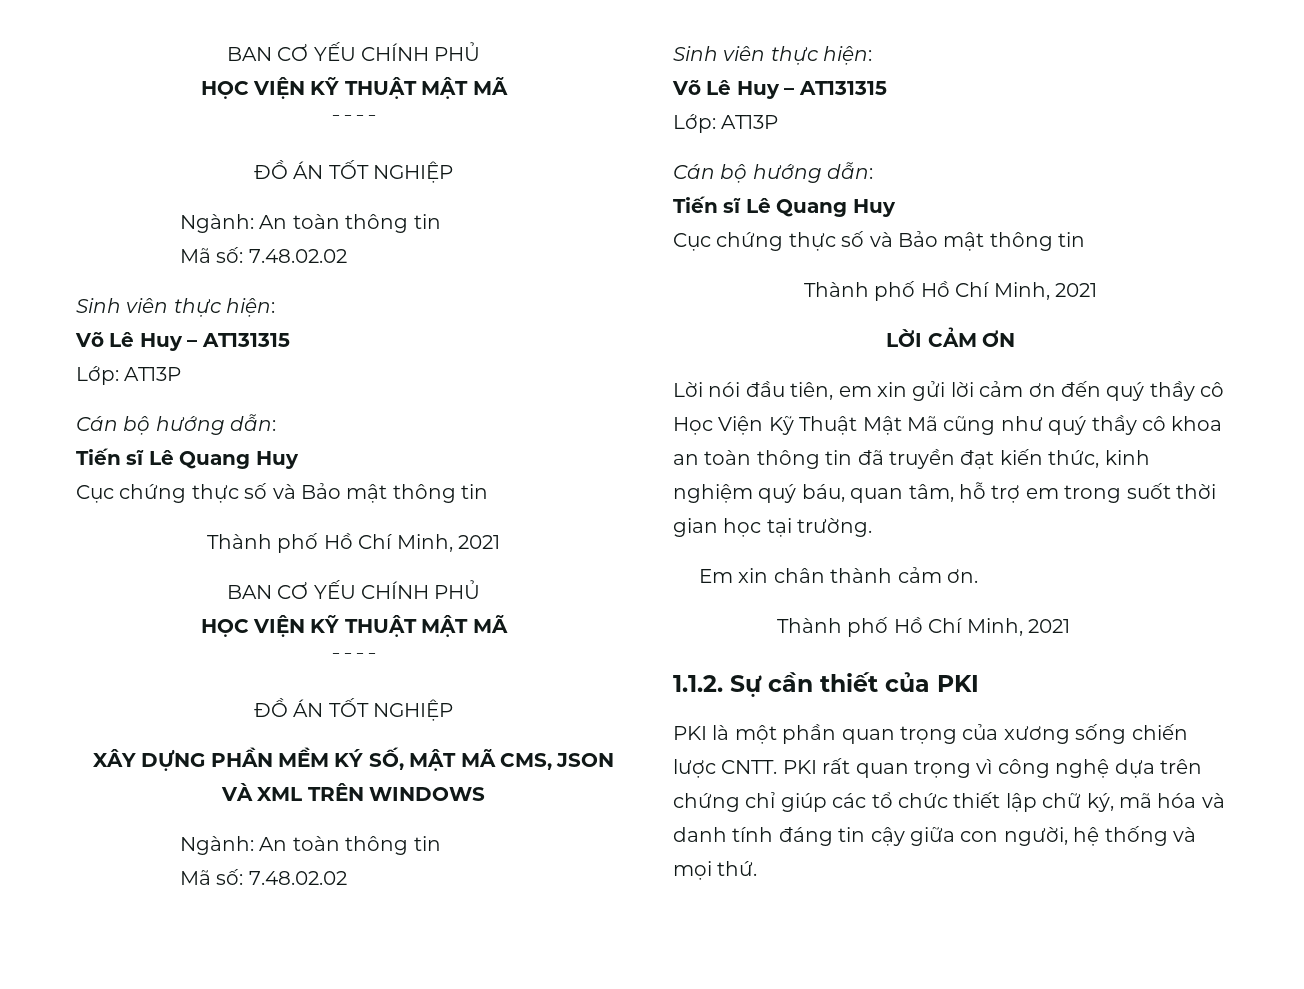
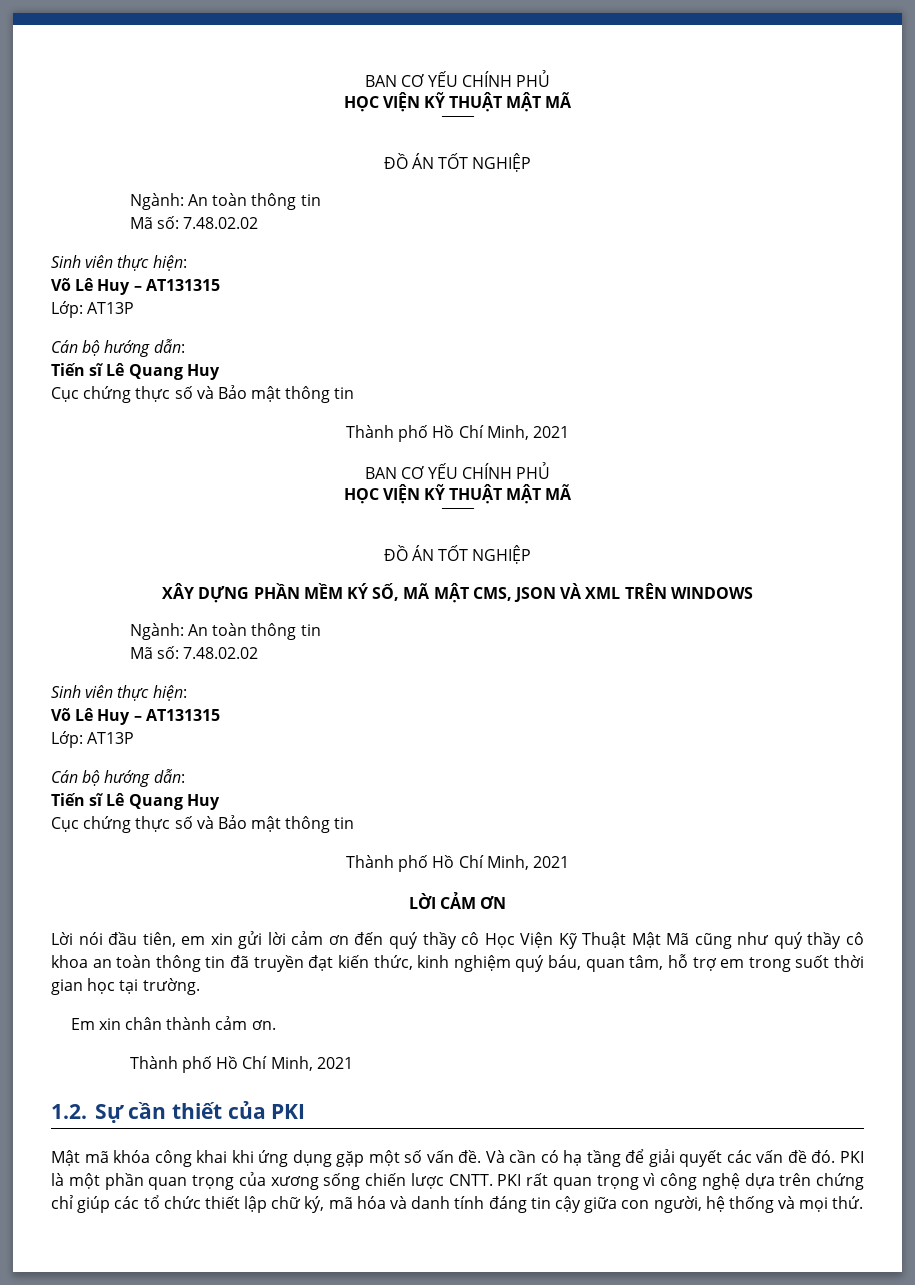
- XÂY DỰNG PHẦN MỀM KÝ SỐ, MẬT MÃ CMS, JSON VÀ XML TRÊN WINDOWS
+ XÂY DỰNG PHẦN MỀM KÝ SỐ, MÃ MẬT CMS, JSON VÀ XML TRÊN WINDOWS
- 1.1.2. Sự cần thiết của PKI
+ 1.2. Sự cần thiết của PKI
+ Mật mã khóa công khai khi ứng dụng gặp một số vấn đề. Và cần có hạ tầng để giải quyết các vấn đề đó.

